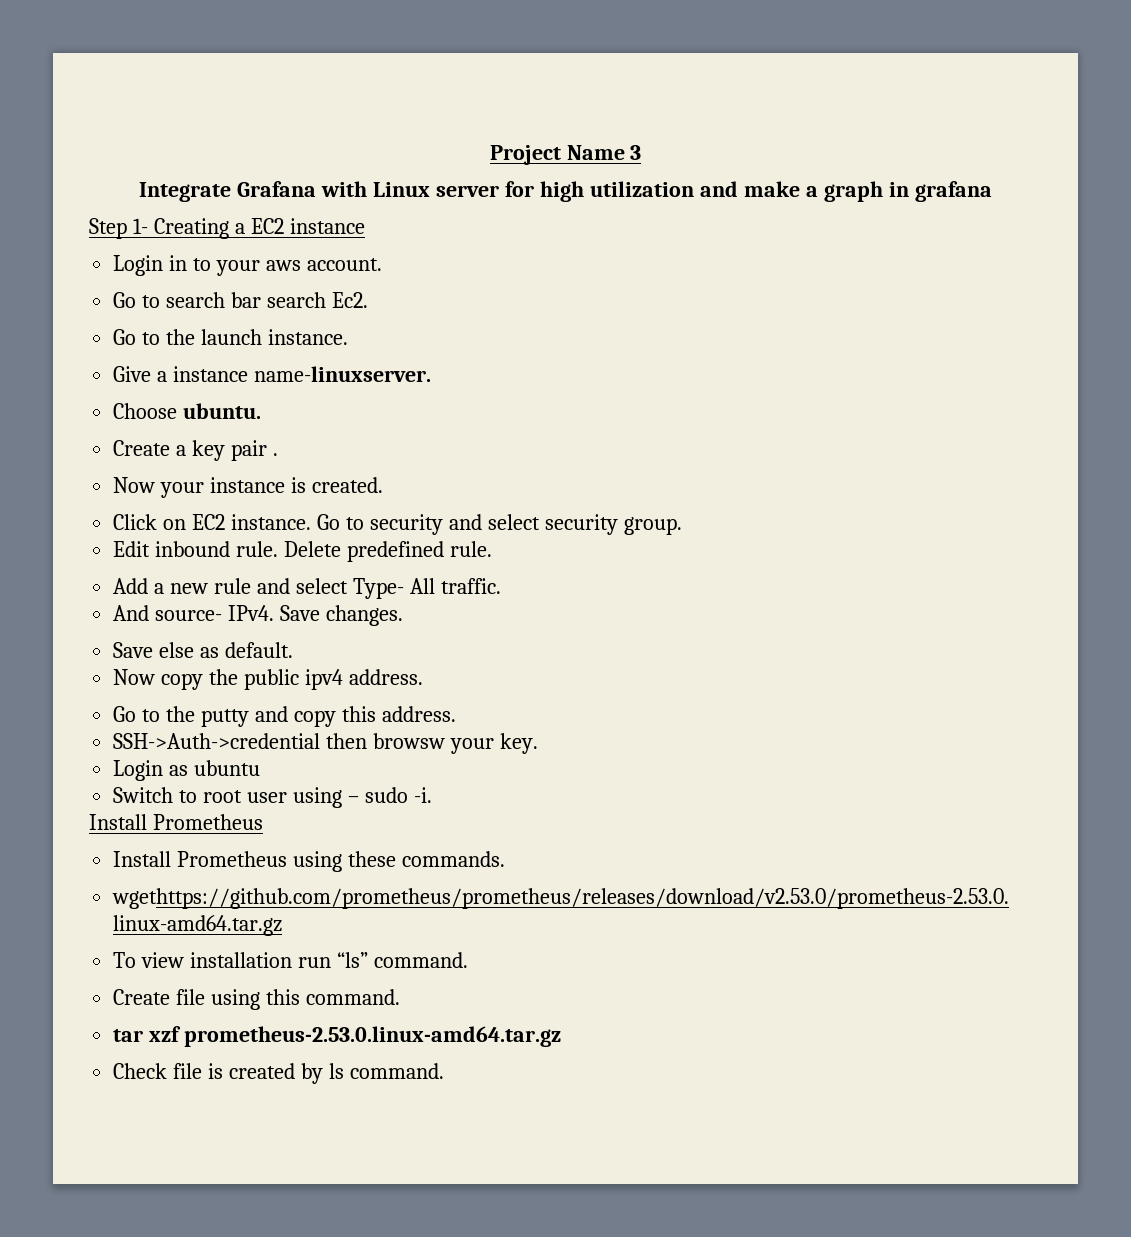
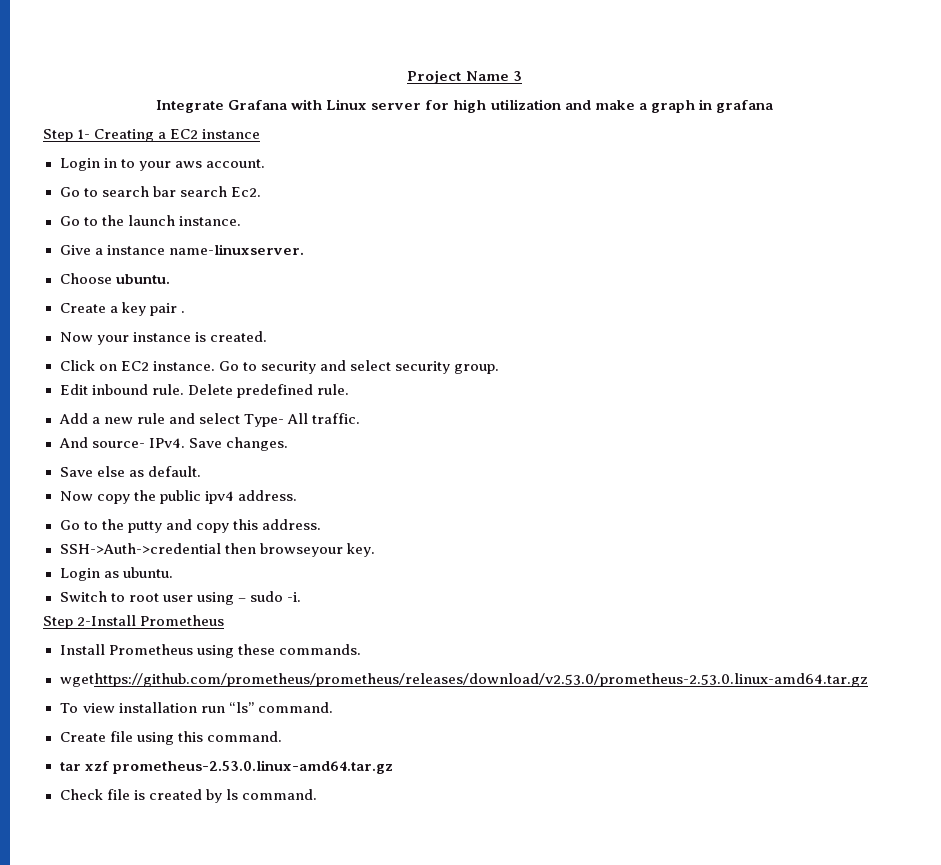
- SSH->Auth->credential then browsw your key.
+ SSH->Auth->credential then browseyour key.
- Login as ubuntu
+ Login as ubuntu.
  Switch to root user using – sudo -i.
- Install Prometheus
+ Step 2-Install Prometheus

